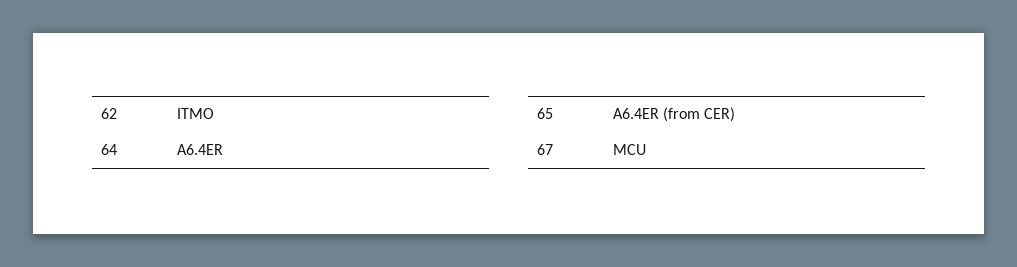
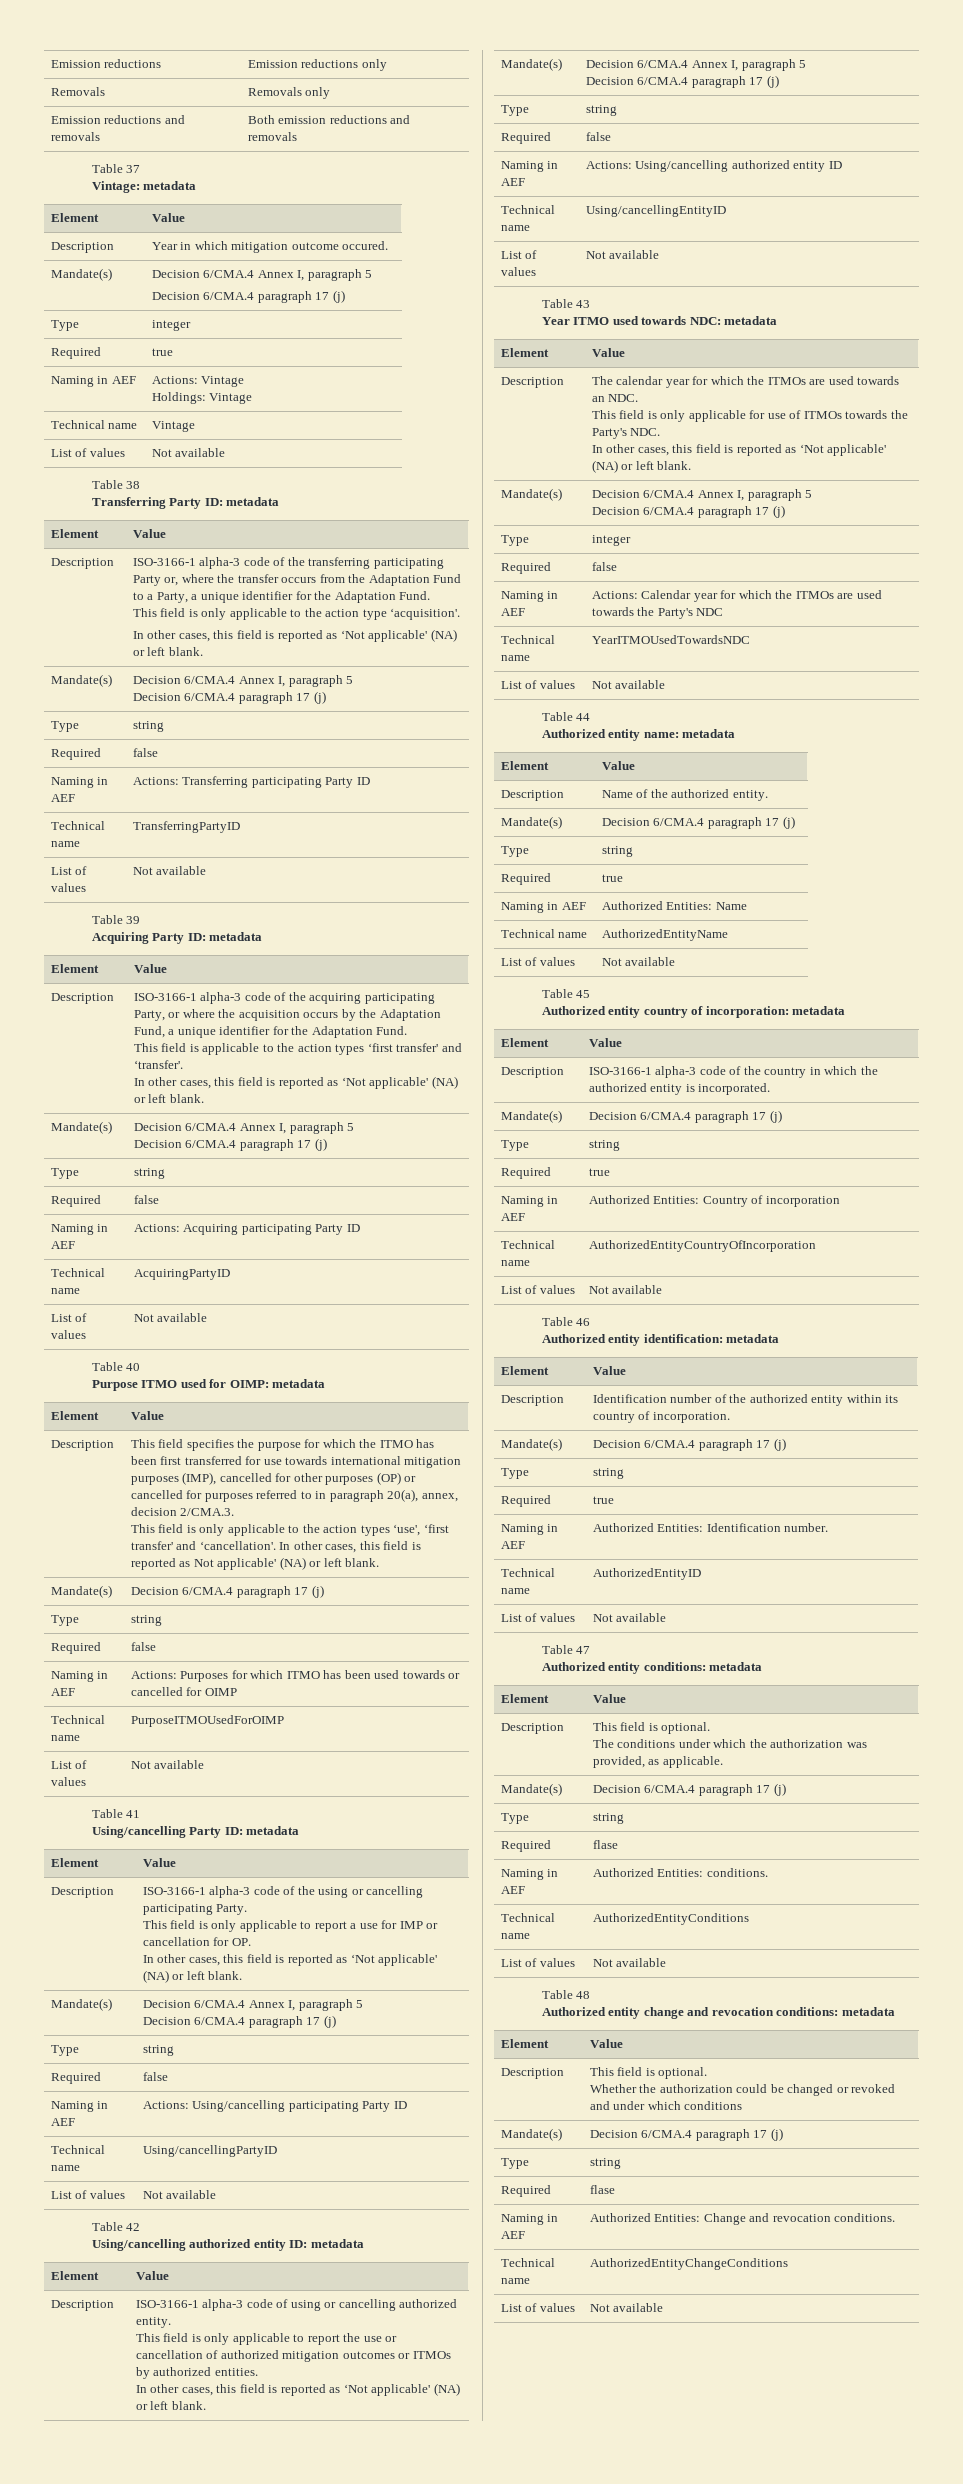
- 62 | ITMO
- 64 | A6.4ER
- 65 | A6.4ER (from CER)
- 67 | MCU
+ Emission reductions | Emission reductions only
+ Removals | Removals only
+ Emission reductions and removals | Both emission reductions and removals
+ Table 37
+ Vintage: metadata
+ Element | Value
+ Description | Year in which mitigation outcome occured.
+ Mandate(s) | Decision 6/CMA.4 Annex I, paragraph 5
+ Decision 6/CMA.4 paragraph 17 (j)
+ Type | integer
+ Required | true
+ Naming in AEF | Actions: Vintage
+ Holdings: Vintage
+ Technical name | Vintage
+ List of values | Not available
+ Table 38
+ Transferring Party ID: metadata
+ Element | Value
+ Description | ISO-3166-1 alpha-3 code of the transferring participating Party or, where the transfer occurs from the Adaptation Fund to a Party, a unique identifier for the Adaptation Fund.
+ This field is only applicable to the action type ‘acquisition'.
+ In other cases, this field is reported as ‘Not applicable' (NA) or left blank.
+ Mandate(s) | Decision 6/CMA.4 Annex I, paragraph 5
+ Decision 6/CMA.4 paragraph 17 (j)
+ Type | string
+ Required | false
+ Naming in AEF | Actions: Transferring participating Party ID
+ Technical name | TransferringPartyID
+ List of values | Not available
+ Table 39
+ Acquiring Party ID: metadata
+ Element | Value
+ Description | ISO-3166-1 alpha-3 code of the acquiring participating Party, or where the acquisition occurs by the Adaptation Fund, a unique identifier for the Adaptation Fund.
+ This field is applicable to the action types ‘first transfer' and ‘transfer'.
+ In other cases, this field is reported as ‘Not applicable' (NA) or left blank.
+ Mandate(s) | Decision 6/CMA.4 Annex I, paragraph 5
+ Decision 6/CMA.4 paragraph 17 (j)
+ Type | string
+ Required | false
+ Naming in AEF | Actions: Acquiring participating Party ID
+ Technical name | AcquiringPartyID
+ List of values | Not available
+ Table 40
+ Purpose ITMO used for OIMP: metadata
+ Element | Value
+ Description | This field specifies the purpose for which the ITMO has been first transferred for use towards international mitigation purposes (IMP), cancelled for other purposes (OP) or cancelled for purposes referred to in paragraph 20(a), annex, decision 2/CMA.3.
+ This field is only applicable to the action types ‘use', ‘first transfer' and ‘cancellation'. In other cases, this field is reported as Not applicable' (NA) or left blank.
+ Mandate(s) | Decision 6/CMA.4 paragraph 17 (j)
+ Type | string
+ Required | false
+ Naming in AEF | Actions: Purposes for which ITMO has been used towards or cancelled for OIMP
+ Technical name | PurposeITMOUsedForOIMP
+ List of values | Not available
+ Table 41
+ Using/cancelling Party ID: metadata
+ Element | Value
+ Description | ISO-3166-1 alpha-3 code of the using or cancelling participating Party.
+ This field is only applicable to report a use for IMP or cancellation for OP.
+ In other cases, this field is reported as ‘Not applicable' (NA) or left blank.
+ Mandate(s) | Decision 6/CMA.4 Annex I, paragraph 5
+ Decision 6/CMA.4 paragraph 17 (j)
+ Type | string
+ Required | false
+ Naming in AEF | Actions: Using/cancelling participating Party ID
+ Technical name | Using/cancellingPartyID
+ List of values | Not available
+ Table 42
+ Using/cancelling authorized entity ID: metadata
+ Element | Value
+ Description | ISO-3166-1 alpha-3 code of using or cancelling authorized entity.
+ This field is only applicable to report the use or cancellation of authorized mitigation outcomes or ITMOs by authorized entities.
+ In other cases, this field is reported as ‘Not applicable' (NA) or left blank.
+ Mandate(s) | Decision 6/CMA.4 Annex I, paragraph 5
+ Decision 6/CMA.4 paragraph 17 (j)
+ Type | string
+ Required | false
+ Naming in AEF | Actions: Using/cancelling authorized entity ID
+ Technical name | Using/cancellingEntityID
+ List of values | Not available
+ Table 43
+ Year ITMO used towards NDC: metadata
+ Element | Value
+ Description | The calendar year for which the ITMOs are used towards an NDC.
+ This field is only applicable for use of ITMOs towards the Party's NDC.
+ In other cases, this field is reported as ‘Not applicable' (NA) or left blank.
+ Mandate(s) | Decision 6/CMA.4 Annex I, paragraph 5
+ Decision 6/CMA.4 paragraph 17 (j)
+ Type | integer
+ Required | false
+ Naming in AEF | Actions: Calendar year for which the ITMOs are used towards the Party's NDC
+ Technical name | YearITMOUsedTowardsNDC
+ List of values | Not available
+ Table 44
+ Authorized entity name: metadata
+ Element | Value
+ Description | Name of the authorized entity.
+ Mandate(s) | Decision 6/CMA.4 paragraph 17 (j)
+ Type | string
+ Required | true
+ Naming in AEF | Authorized Entities: Name
+ Technical name | AuthorizedEntityName
+ List of values | Not available
+ Table 45
+ Authorized entity country of incorporation: metadata
+ Element | Value
+ Description | ISO-3166-1 alpha-3 code of the country in which the authorized entity is incorporated.
+ Mandate(s) | Decision 6/CMA.4 paragraph 17 (j)
+ Type | string
+ Required | true
+ Naming in AEF | Authorized Entities: Country of incorporation
+ Technical name | AuthorizedEntityCountryOfIncorporation
+ List of values | Not available
+ Table 46
+ Authorized entity identification: metadata
+ Element | Value
+ Description | Identification number of the authorized entity within its country of incorporation.
+ Mandate(s) | Decision 6/CMA.4 paragraph 17 (j)
+ Type | string
+ Required | true
+ Naming in AEF | Authorized Entities: Identification number.
+ Technical name | AuthorizedEntityID
+ List of values | Not available
+ Table 47
+ Authorized entity conditions: metadata
+ Element | Value
+ Description | This field is optional.
+ The conditions under which the authorization was provided, as applicable.
+ Mandate(s) | Decision 6/CMA.4 paragraph 17 (j)
+ Type | string
+ Required | flase
+ Naming in AEF | Authorized Entities: conditions.
+ Technical name | AuthorizedEntityConditions
+ List of values | Not available
+ Table 48
+ Authorized entity change and revocation conditions: metadata
+ Element | Value
+ Description | This field is optional.
+ Whether the authorization could be changed or revoked and under which conditions
+ Mandate(s) | Decision 6/CMA.4 paragraph 17 (j)
+ Type | string
+ Required | flase
+ Naming in AEF | Authorized Entities: Change and revocation conditions.
+ Technical name | AuthorizedEntityChangeConditions
+ List of values | Not available

